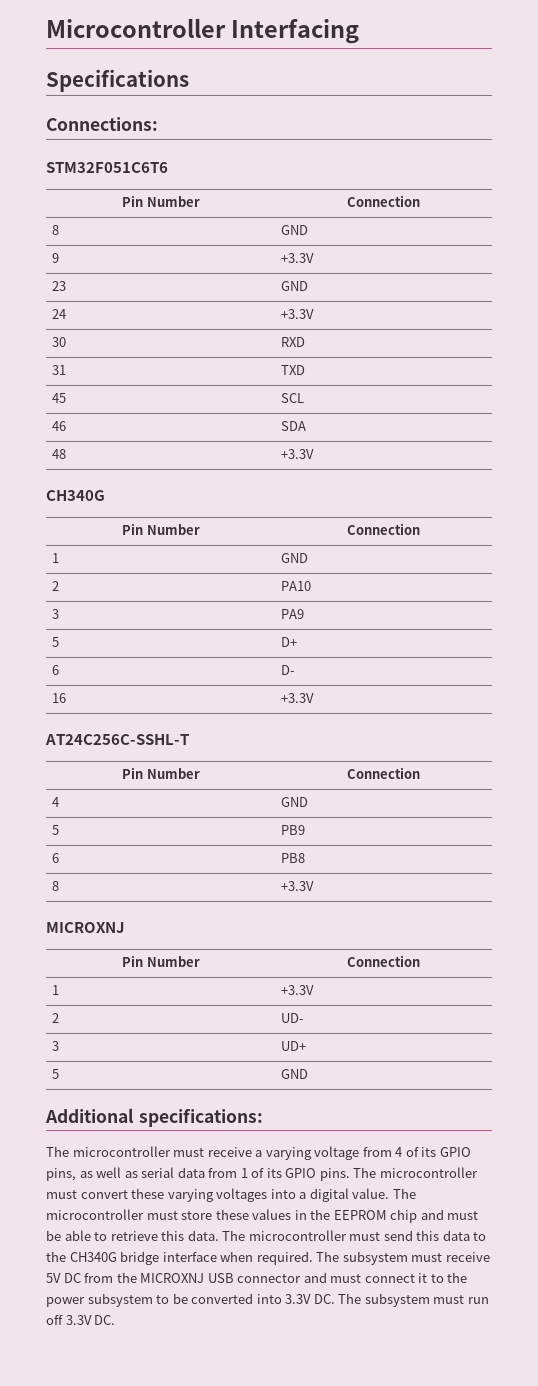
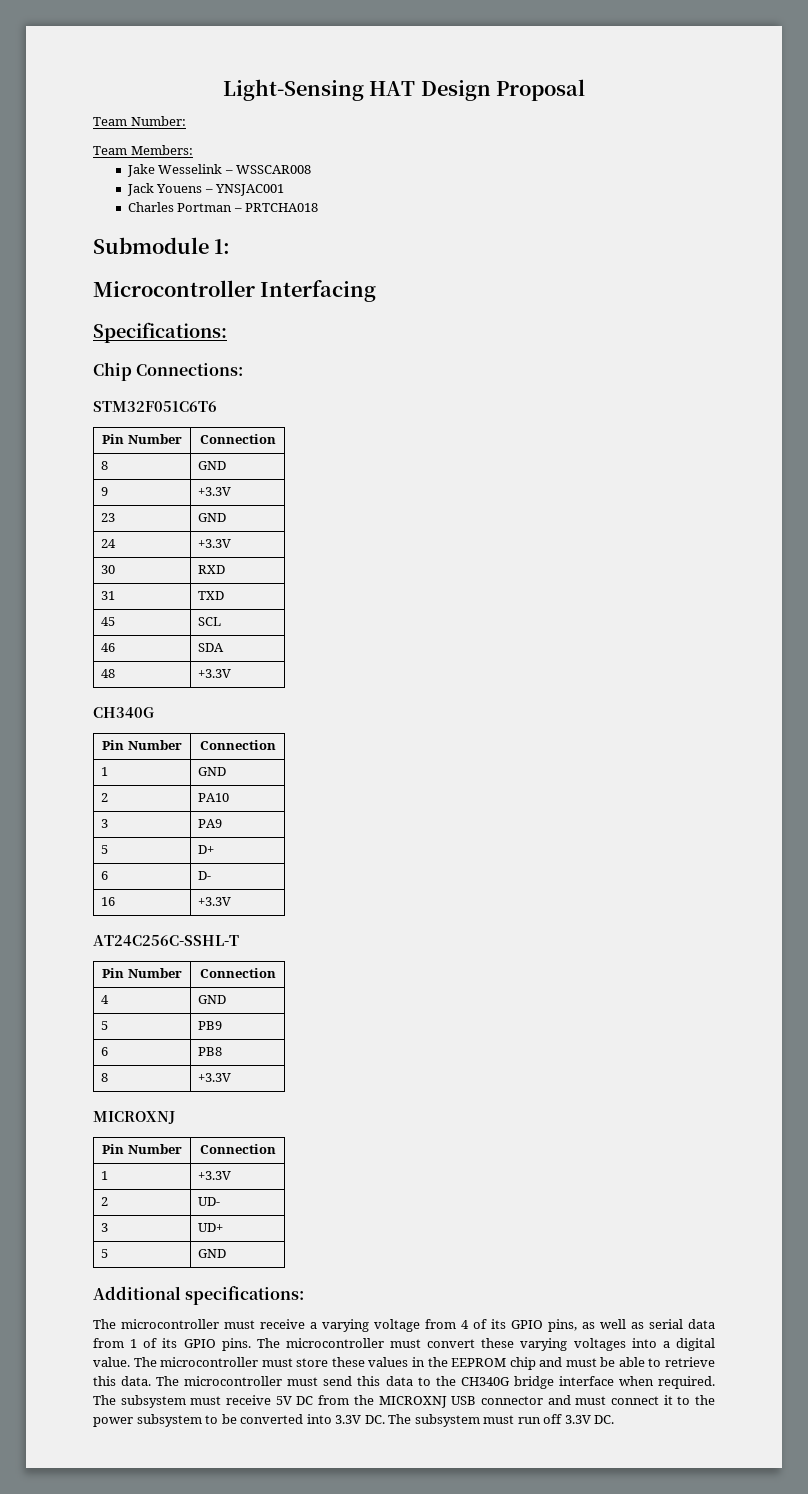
+ Light-Sensing HAT Design Proposal
+ Team Number:
+ Team Members:
+ Jake Wesselink – WSSCAR008
+ Jack Youens – YNSJAC001
+ Charles Portman – PRTCHA018
+ Submodule 1:
- Specifications
- Connections:
+ Specifications:
+ Chip Connections:

